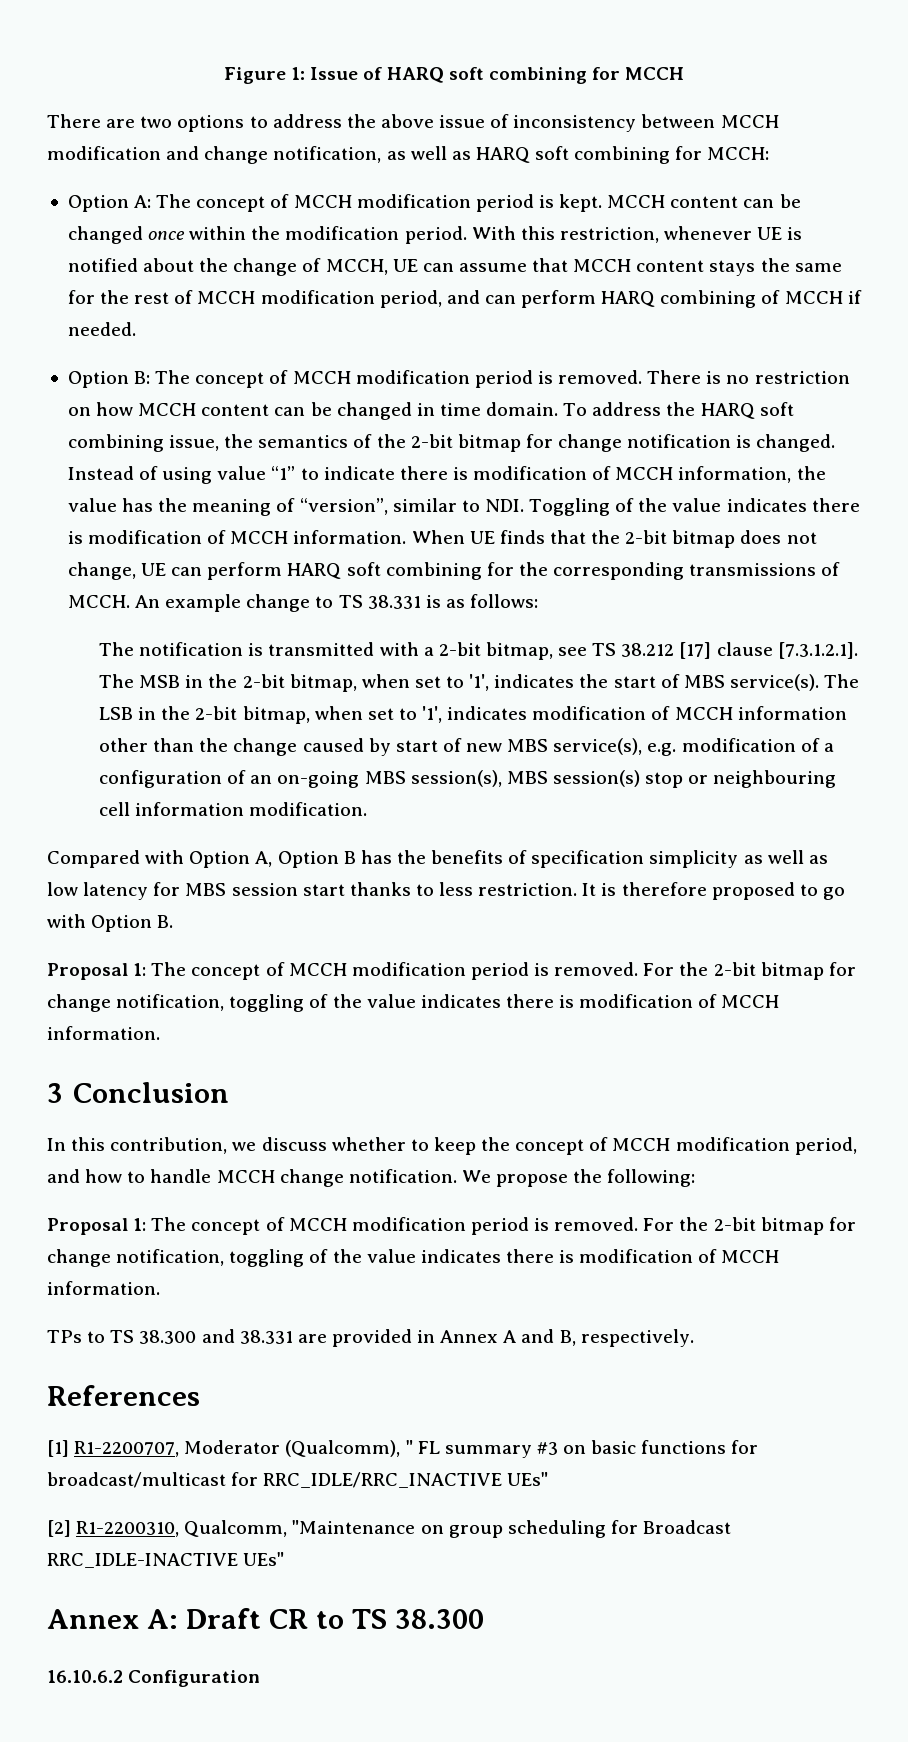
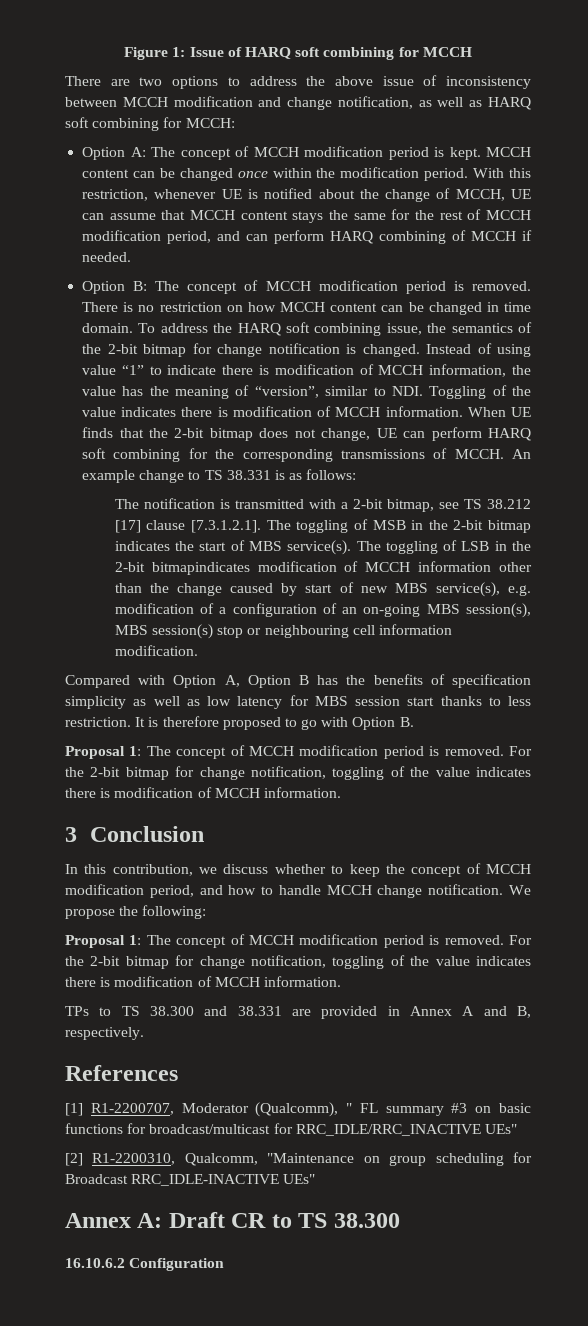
- The notification is transmitted with a 2-bit bitmap, see TS 38.212 [17] clause [7.3.1.2.1]. The MSB in the 2-bit bitmap, when set to '1', indicates the start of MBS service(s).
+ The notification is transmitted with a 2-bit bitmap, see TS 38.212 [17] clause [7.3.1.2.1]. The toggling of MSB in the 2-bit bitmap indicates the start of MBS service(s).
- The LSB in the 2-bit bitmap, when set to '1', indicates modification of MCCH information other than the change caused by start of new MBS service(s), e.g. modification of a configuration of an on-going MBS session(s), MBS session(s) stop or neighbouring cell information modification.
+ The toggling of LSB in the 2-bit bitmapindicates modification of MCCH information other than the change caused by start of new MBS service(s), e.g. modification of a configuration of an on-going MBS session(s), MBS session(s) stop or neighbouring cell information modification.

